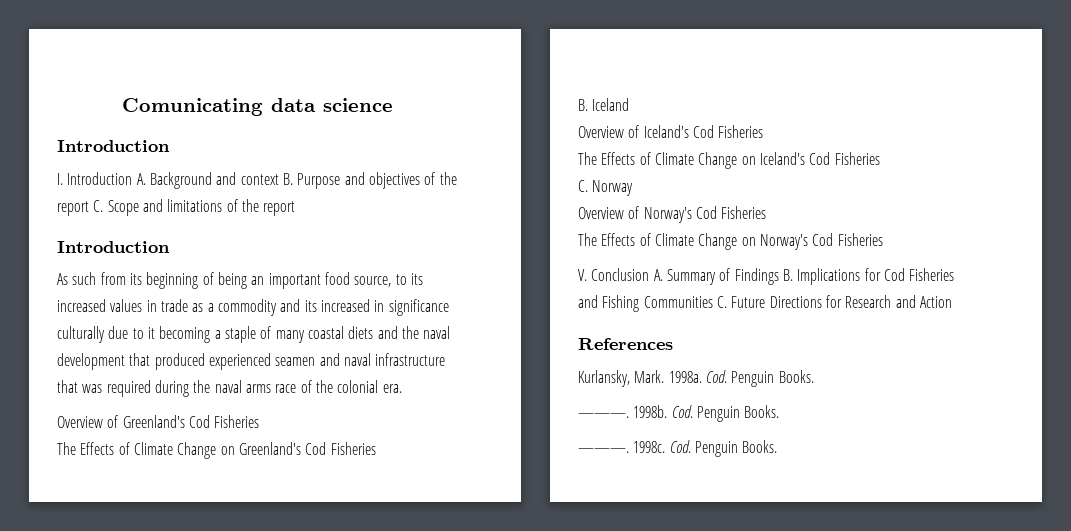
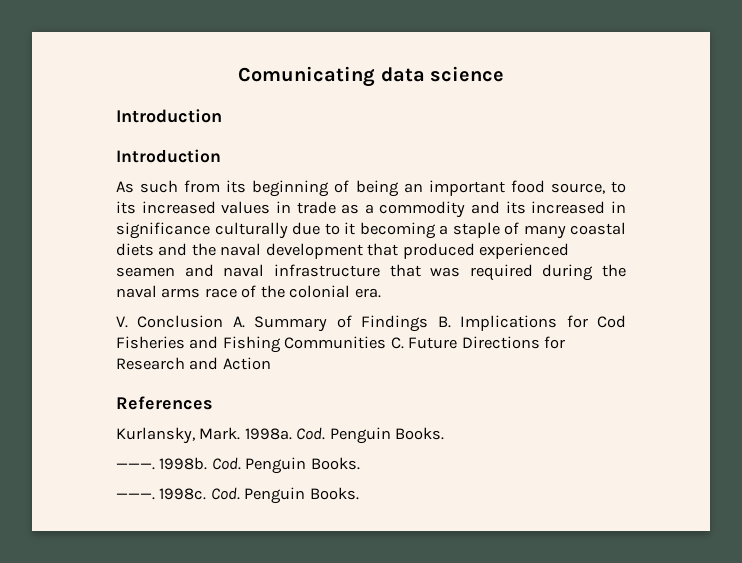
- I. Introduction A. Background and context B. Purpose and objectives of the report C. Scope and limitations of the report
- Overview of Greenland's Cod Fisheries
- The Effects of Climate Change on Greenland's Cod Fisheries
- B. Iceland
- Overview of Iceland's Cod Fisheries
- The Effects of Climate Change on Iceland's Cod Fisheries
- C. Norway
- Overview of Norway's Cod Fisheries
- The Effects of Climate Change on Norway's Cod Fisheries

